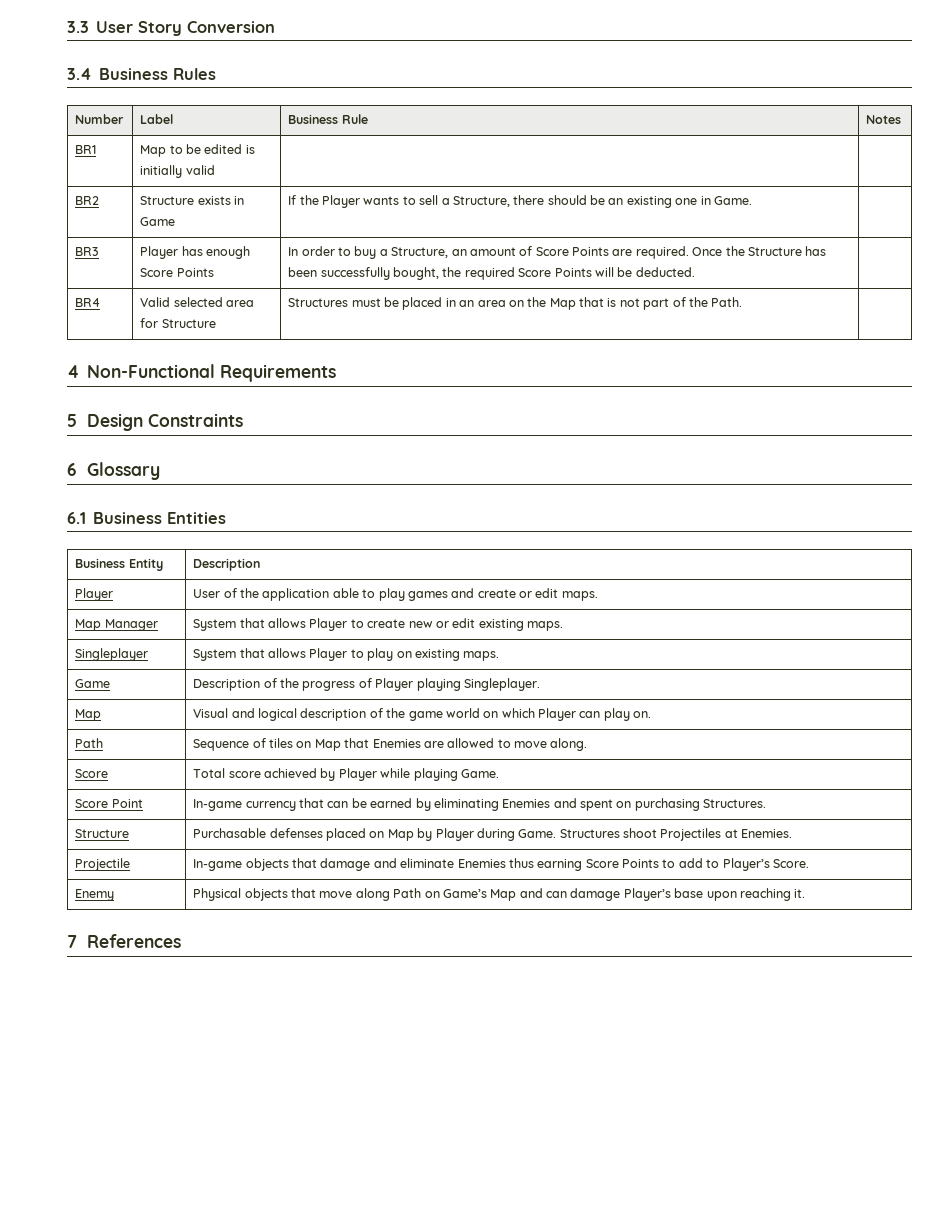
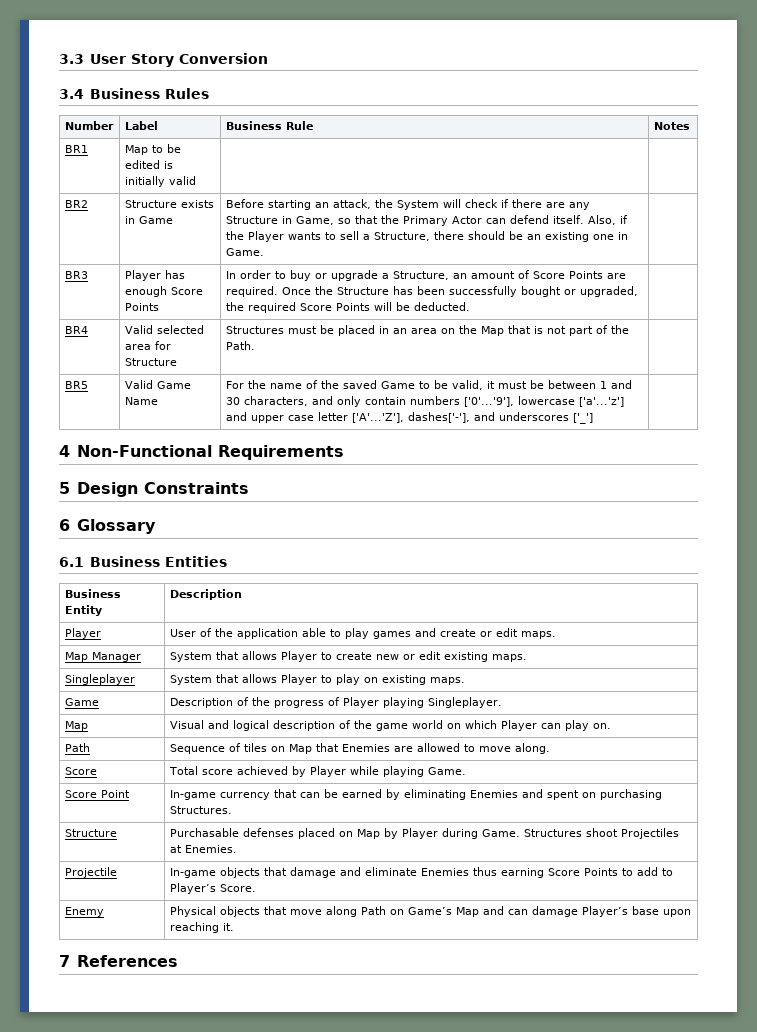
- If the Player wants to sell a Structure, there should be an existing one in Game.
+ Before starting an attack, the System will check if there are any Structure in Game, so that the Primary Actor can defend itself. Also, if the Player wants to sell a Structure, there should be an existing one in Game.
- BR3 | Player has enough Score Points | In order to buy a Structure, an amount of Score Points are required. Once the Structure has been successfully bought, the required Score Points will be deducted. |
+ BR3 | Player has enough Score Points | In order to buy or upgrade a Structure, an amount of Score Points are required. Once the Structure has been successfully bought or upgraded, the required Score Points will be deducted. |
+ BR5 | Valid Game Name | For the name of the saved Game to be valid, it must be between 1 and 30 characters, and only contain numbers ['0'...'9'], lowercase ['a'...'z'] and upper case letter ['A'...'Z'], dashes['-'], and underscores ['_'] |

